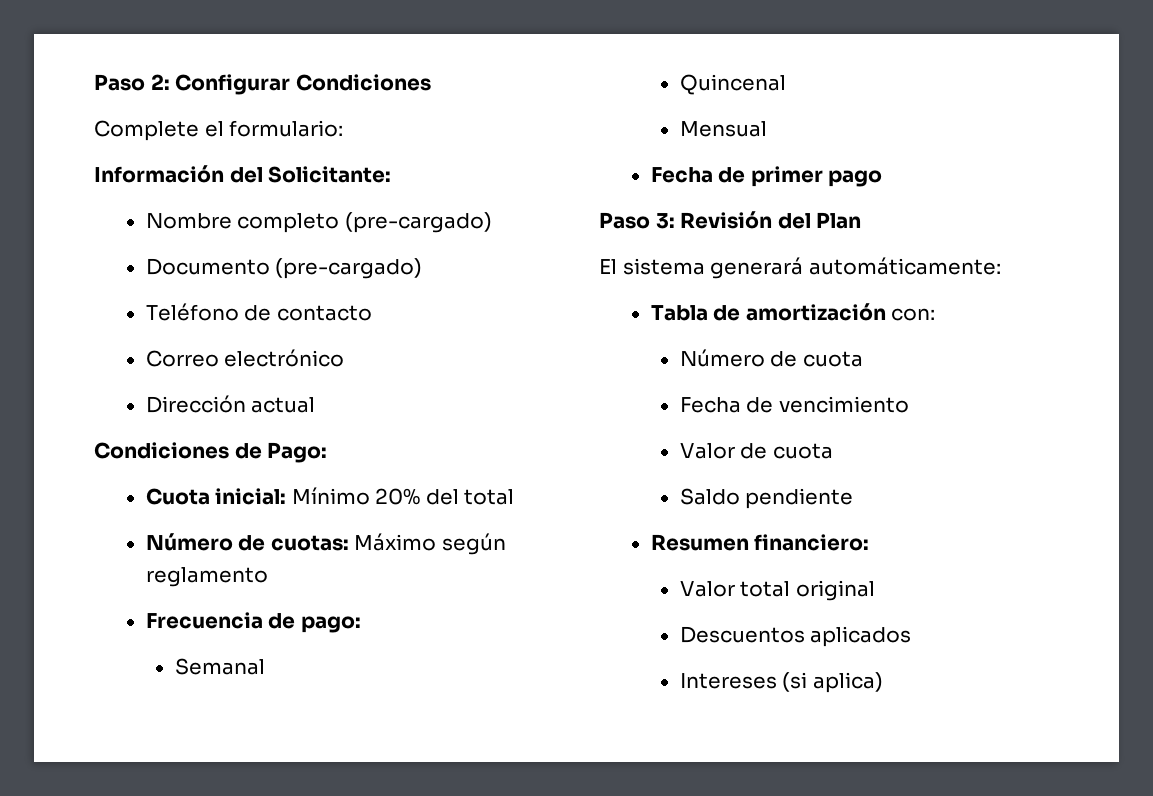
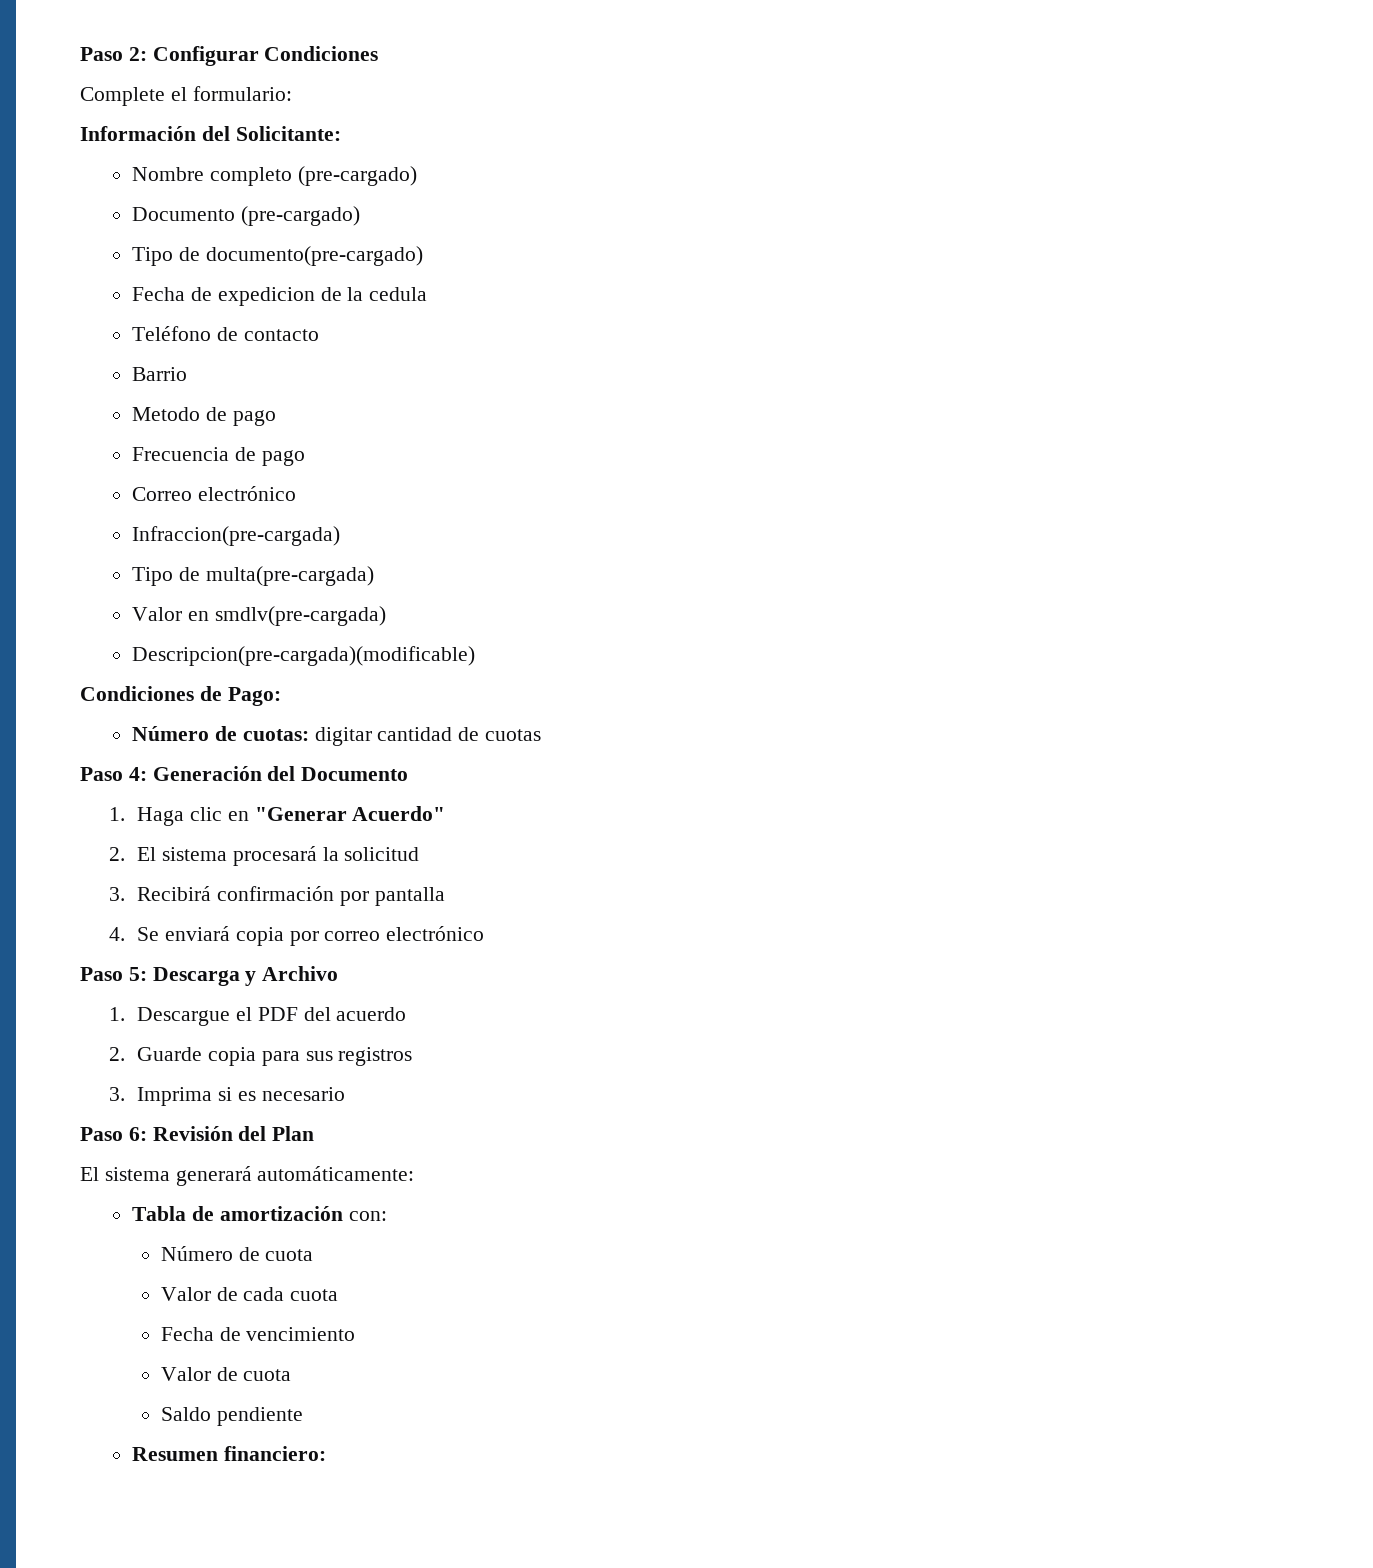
+ Tipo de documento(pre-cargado)
+ Fecha de expedicion de la cedula
  Teléfono de contacto
+ Barrio
+ Metodo de pago
+ Frecuencia de pago
  Correo electrónico
- Dirección actual
+ Infraccion(pre-cargada)
+ Tipo de multa(pre-cargada)
+ Valor en smdlv(pre-cargada)
+ Descripcion(pre-cargada)(modificable)
  Condiciones de Pago:
- Cuota inicial: Mínimo 20% del total
- Número de cuotas: Máximo según reglamento
- Frecuencia de pago:
- Semanal
- Quincenal
- Mensual
- Fecha de primer pago
- Paso 3: Revisión del Plan
+ Número de cuotas: digitar cantidad de cuotas
+ Paso 4: Generación del Documento
+ 1. Haga clic en "Generar Acuerdo"
+ 2. El sistema procesará la solicitud
+ 3. Recibirá confirmación por pantalla
+ 4. Se enviará copia por correo electrónico
+ Paso 5: Descarga y Archivo
+ 1. Descargue el PDF del acuerdo
+ 2. Guarde copia para sus registros
+ 3. Imprima si es necesario
+ Paso 6: Revisión del Plan
+ Valor de cada cuota
- Valor total original
- Descuentos aplicados
- Intereses (si aplica)

